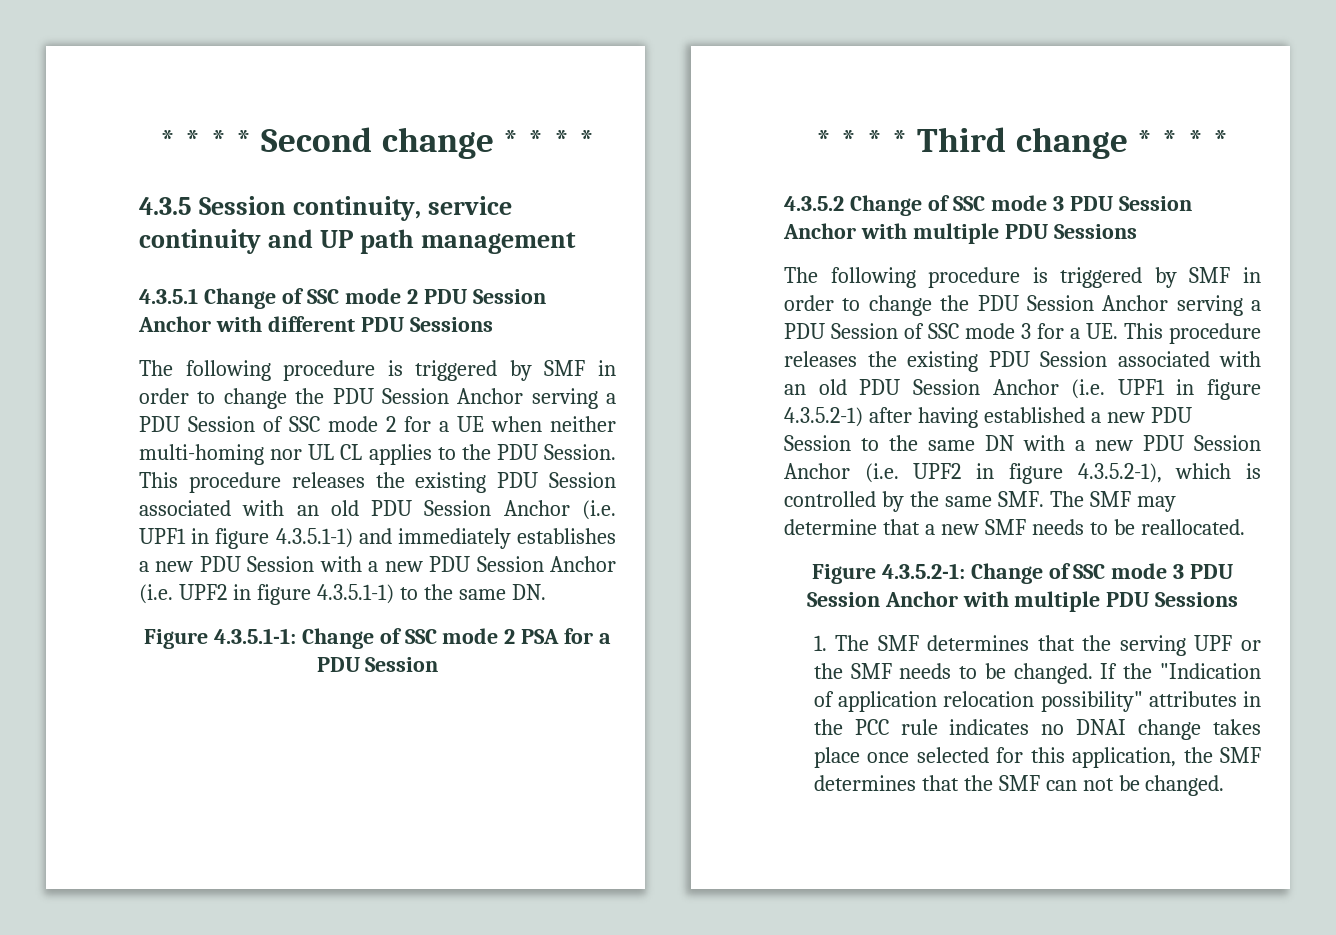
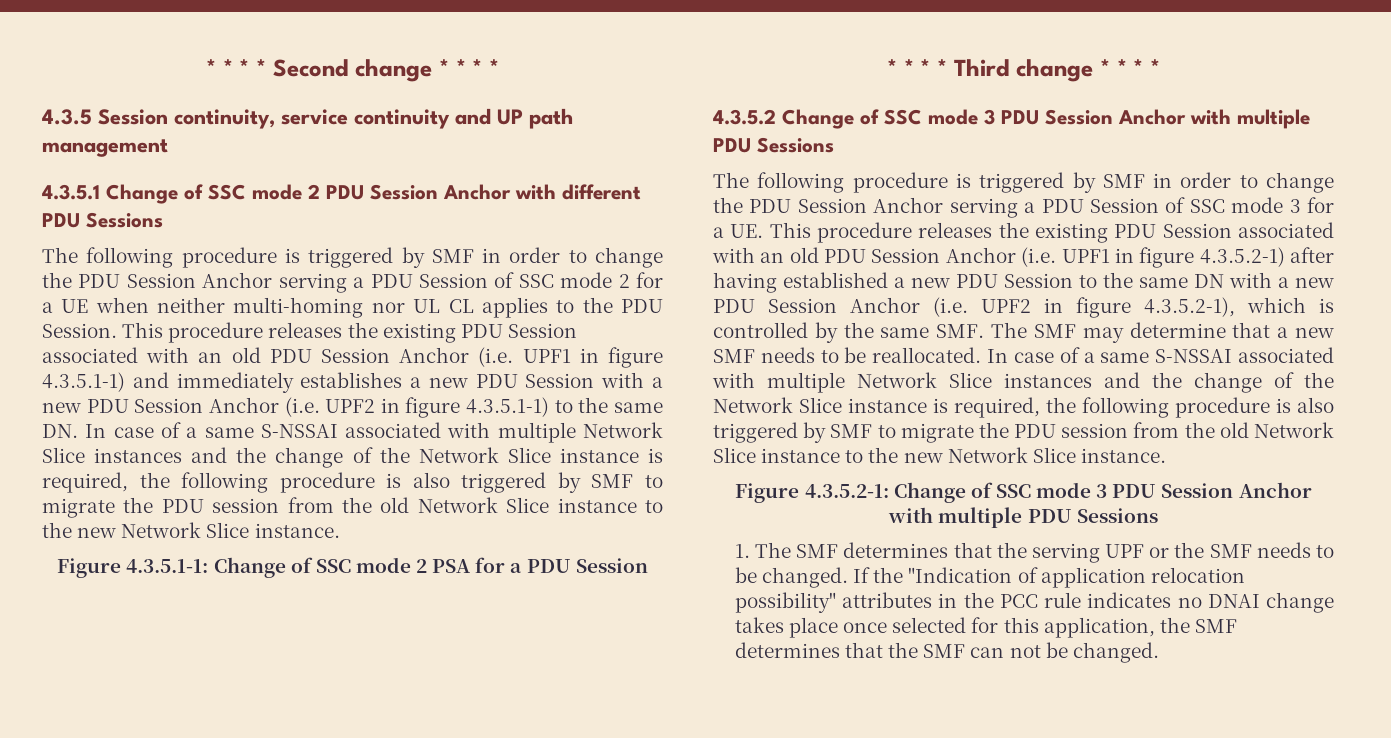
- This procedure releases the existing PDU Session associated with an old PDU Session Anchor (i.e. UPF1 in figure 4.3.5.1-1) and immediately establishes a new PDU Session with a new PDU Session Anchor (i.e. UPF2 in figure 4.3.5.1-1) to the same DN.
+ This procedure releases the existing PDU Session associated with an old PDU Session Anchor (i.e. UPF1 in figure 4.3.5.1-1) and immediately establishes a new PDU Session with a new PDU Session Anchor (i.e. UPF2 in figure 4.3.5.1-1) to the same DN. In case of a same S-NSSAI associated with multiple Network Slice instances and the change of the Network Slice instance is required, the following procedure is also triggered by SMF to migrate the PDU session from the old Network Slice instance to the new Network Slice instance.
- The following procedure is triggered by SMF in order to change the PDU Session Anchor serving a PDU Session of SSC mode 3 for a UE. This procedure releases the existing PDU Session associated with an old PDU Session Anchor (i.e. UPF1 in figure 4.3.5.2-1) after having established a new PDU Session to the same DN with a new PDU Session Anchor (i.e. UPF2 in figure 4.3.5.2-1), which is controlled by the same SMF. The SMF may determine that a new SMF needs to be reallocated.
+ The following procedure is triggered by SMF in order to change the PDU Session Anchor serving a PDU Session of SSC mode 3 for a UE. This procedure releases the existing PDU Session associated with an old PDU Session Anchor (i.e. UPF1 in figure 4.3.5.2-1) after having established a new PDU Session to the same DN with a new PDU Session Anchor (i.e. UPF2 in figure 4.3.5.2-1), which is controlled by the same SMF. The SMF may determine that a new SMF needs to be reallocated. In case of a same S-NSSAI associated with multiple Network Slice instances and the change of the Network Slice instance is required, the following procedure is also triggered by SMF to migrate the PDU session from the old Network Slice instance to the new Network Slice instance.

